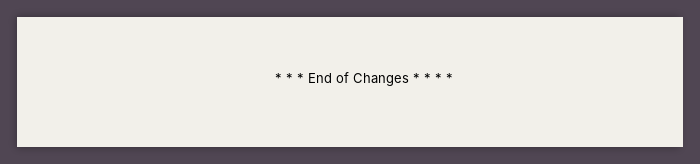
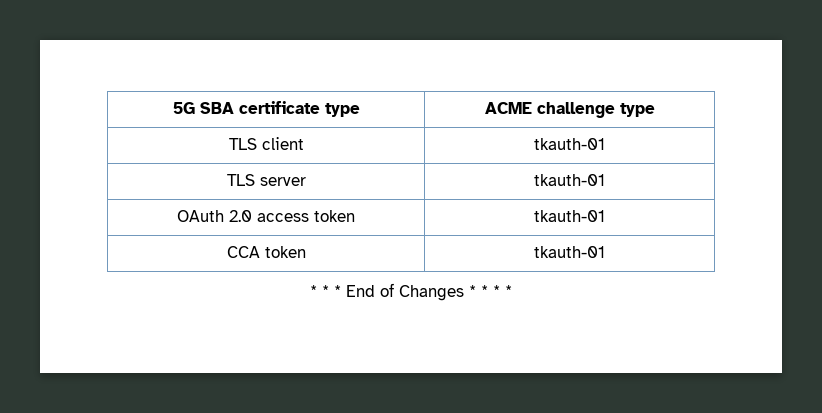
+ 5G SBA certificate type | ACME challenge type
+ TLS client | tkauth-01
+ TLS server | tkauth-01
+ OAuth 2.0 access token | tkauth-01
+ CCA token | tkauth-01

